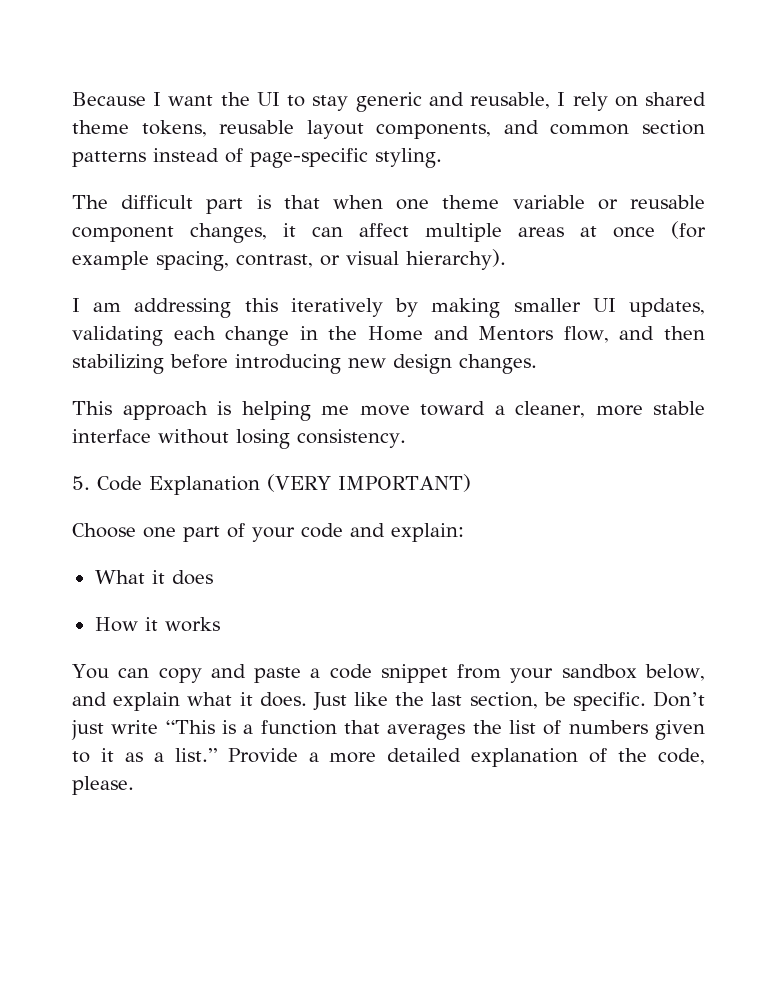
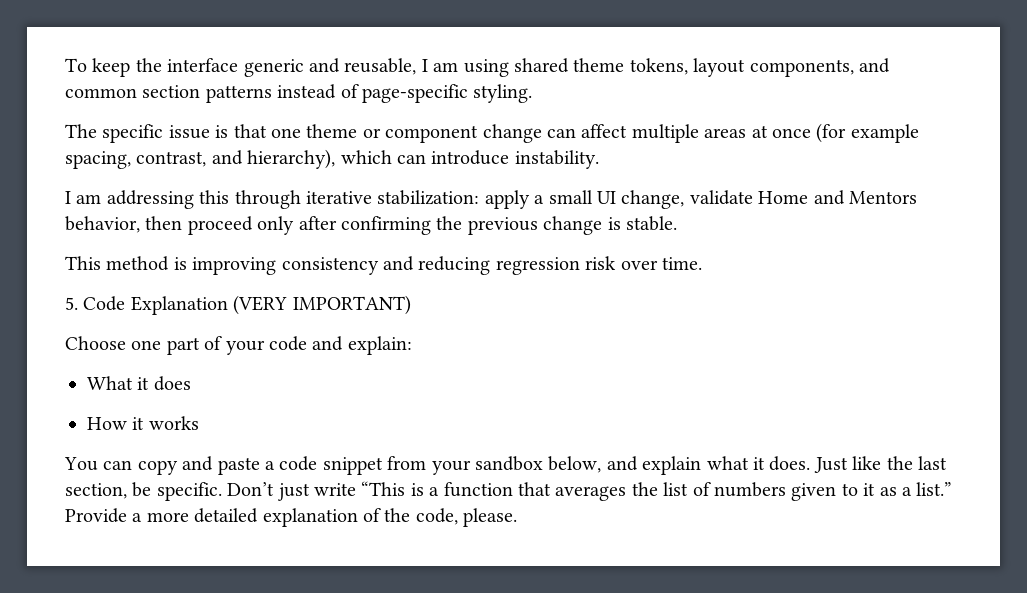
- Because I want the UI to stay generic and reusable, I rely on shared theme tokens, reusable layout components, and common section patterns instead of page-specific styling.
+ To keep the interface generic and reusable, I am using shared theme tokens, layout components, and common section patterns instead of page-specific styling.
- The difficult part is that when one theme variable or reusable component changes, it can affect multiple areas at once (for example spacing, contrast, or visual hierarchy).
- I am addressing this iteratively by making smaller UI updates, validating each change in the Home and Mentors flow, and then stabilizing before introducing new design changes.
- This approach is helping me move toward a cleaner, more stable interface without losing consistency.
+ The specific issue is that one theme or component change can affect multiple areas at once (for example spacing, contrast, and hierarchy), which can introduce instability.
+ I am addressing this through iterative stabilization: apply a small UI change, validate Home and Mentors behavior, then proceed only after confirming the previous change is stable.
+ This method is improving consistency and reducing regression risk over time.

